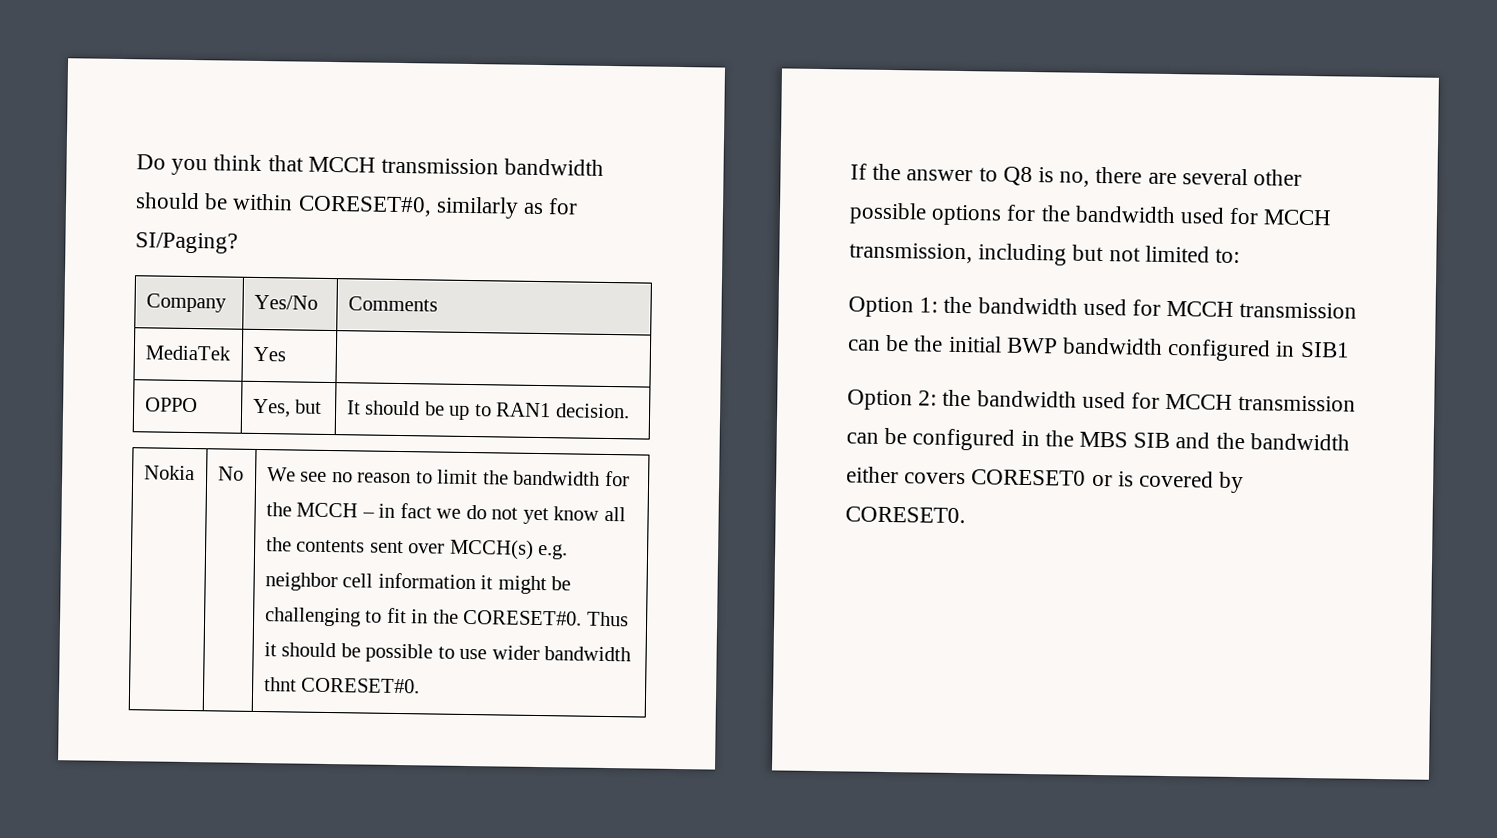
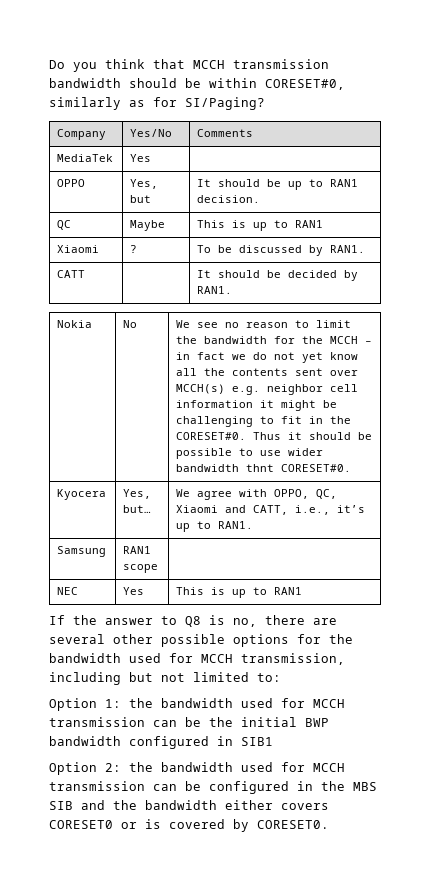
+ QC | Maybe | This is up to RAN1
+ Xiaomi | ? | To be discussed by RAN1.
+ CATT | | It should be decided by RAN1.
+ Kyocera | Yes, but… | We agree with OPPO, QC, Xiaomi and CATT, i.e., it’s up to RAN1.
+ Samsung | RAN1 scope |
+ NEC | Yes | This is up to RAN1

